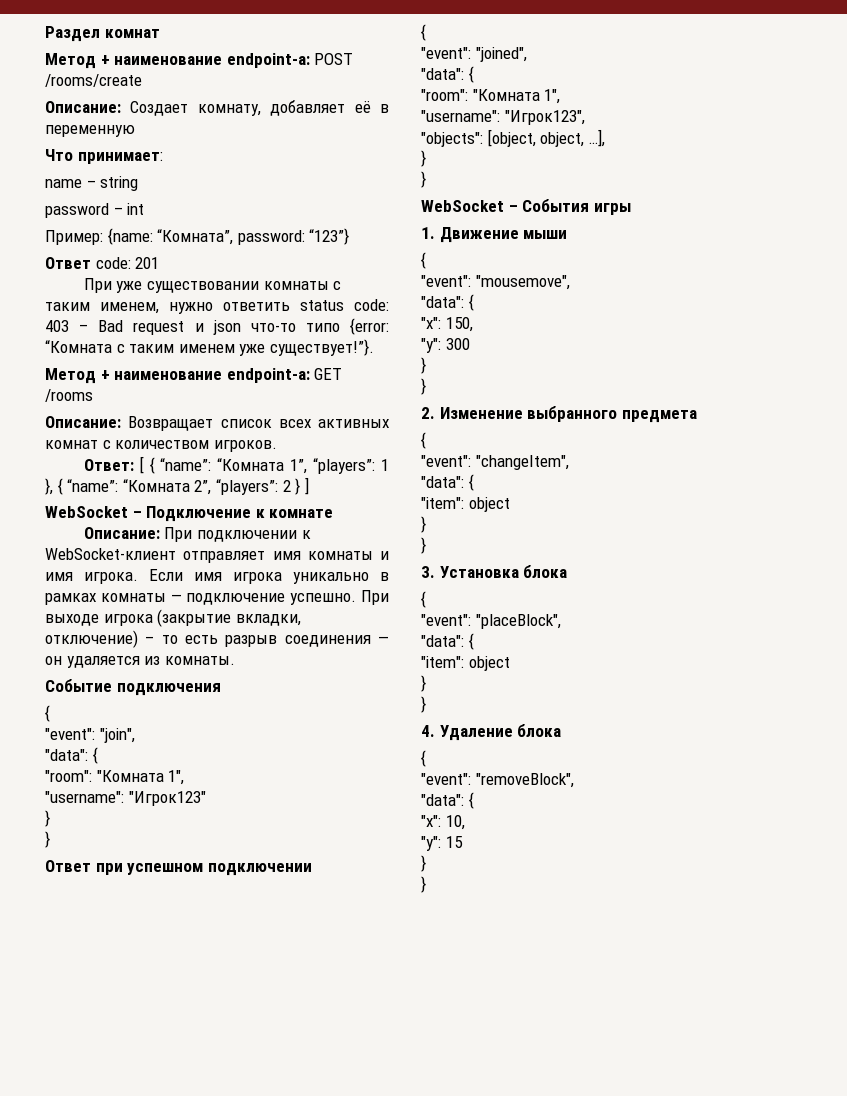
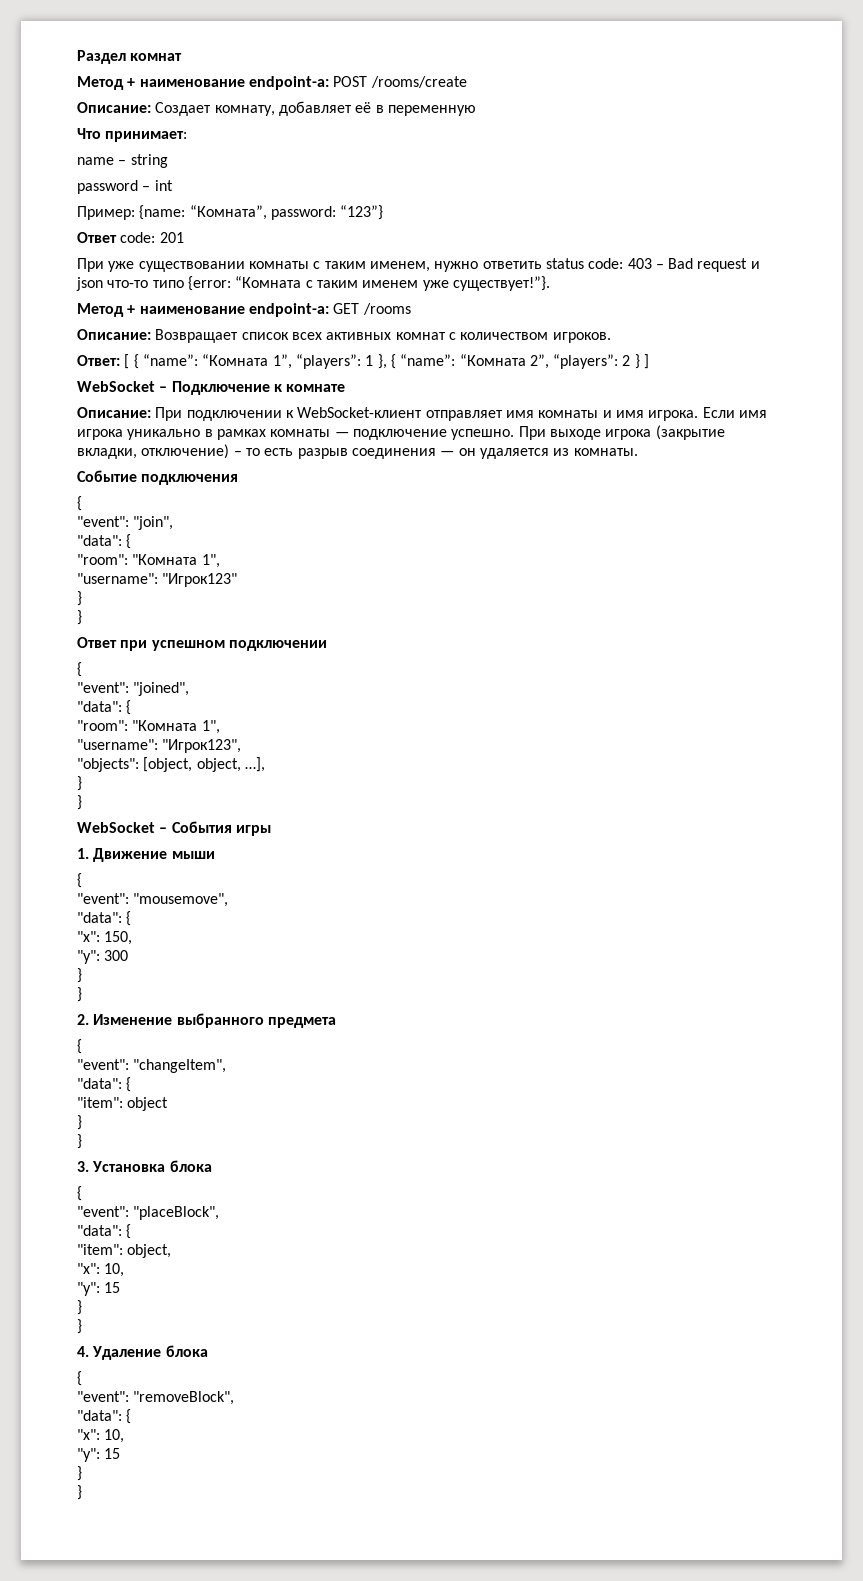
  "event": "placeBlock",
  "data": {
- "item": object
+ "item": object,
+ "x": 10,
+ "y": 15

